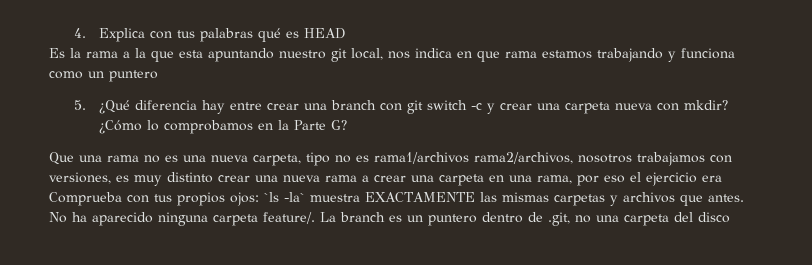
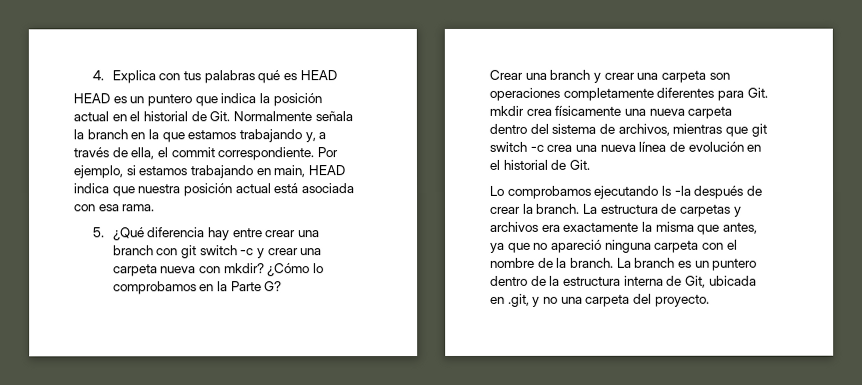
- Es la rama a la que esta apuntando nuestro git local, nos indica en que rama estamos trabajando y funciona como un puntero
+ HEAD es un puntero que indica la posición actual en el historial de Git. Normalmente señala la branch en la que estamos trabajando y, a través de ella, el commit correspondiente. Por ejemplo, si estamos trabajando en main, HEAD indica que nuestra posición actual está asociada con esa rama.
- Que una rama no es una nueva carpeta, tipo no es rama1/archivos rama2/archivos, nosotros trabajamos con versiones, es muy distinto crear una nueva rama a crear una carpeta en una rama, por eso el ejercicio era Comprueba con tus propios ojos: `ls -la` muestra EXACTAMENTE las mismas carpetas y archivos que antes. No ha aparecido ninguna carpeta feature/.
+ Crear una branch y crear una carpeta son operaciones completamente diferentes para Git. mkdir crea físicamente una nueva carpeta dentro del sistema de archivos, mientras que git switch -c crea una nueva línea de evolución en el historial de Git.
+ Lo comprobamos ejecutando ls -la después de crear la branch. La estructura de carpetas y archivos era exactamente la misma que antes, ya que no apareció ninguna carpeta con el nombre de la branch.
- La branch es un puntero dentro de .git, no una carpeta del disco
+ La branch es un puntero dentro de la estructura interna de Git, ubicada en .git, y no una carpeta del proyecto.

